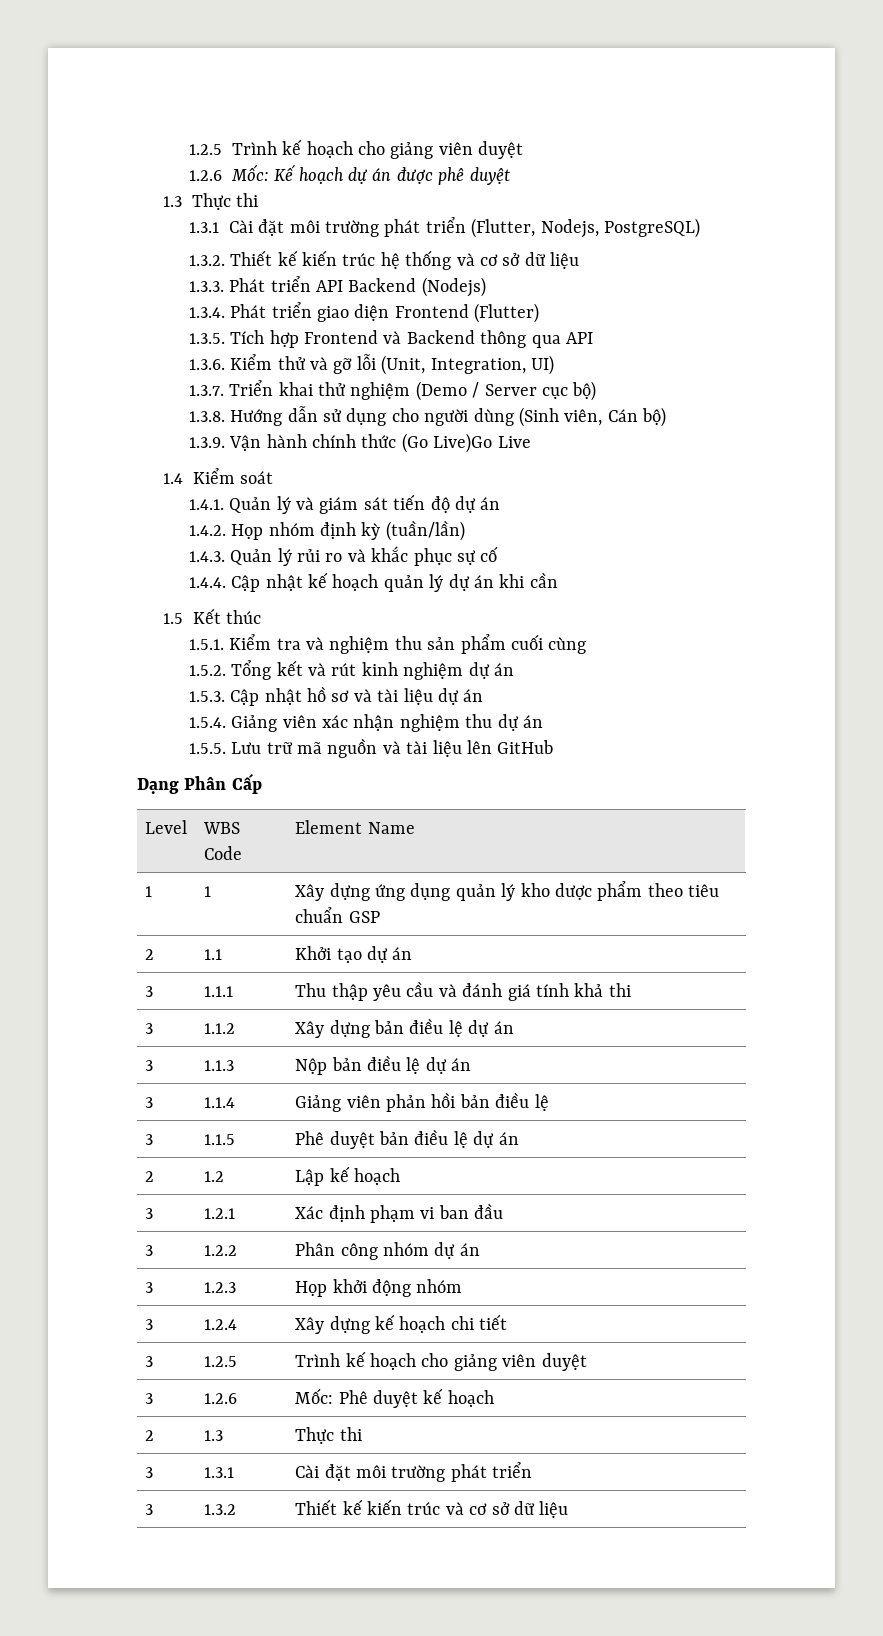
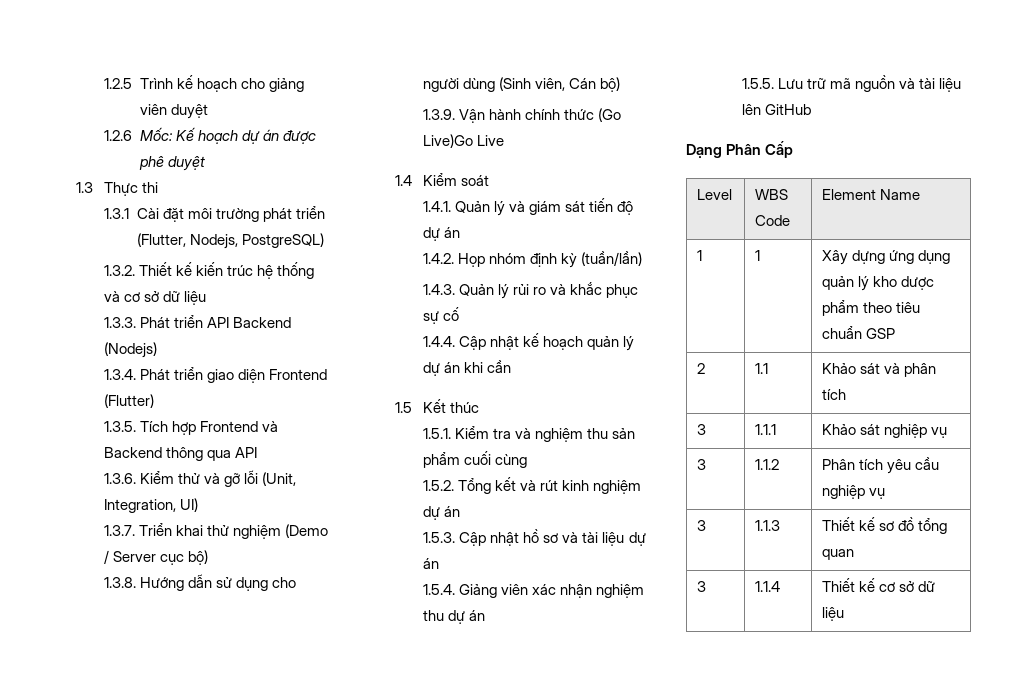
- 2 | 1.1 | Khởi tạo dự án
- 3 | 1.1.1 | Thu thập yêu cầu và đánh giá tính khả thi
- 3 | 1.1.2 | Xây dựng bản điều lệ dự án
- 3 | 1.1.3 | Nộp bản điều lệ dự án
- 3 | 1.1.4 | Giảng viên phản hồi bản điều lệ
- 3 | 1.1.5 | Phê duyệt bản điều lệ dự án
- 2 | 1.2 | Lập kế hoạch
- 3 | 1.2.1 | Xác định phạm vi ban đầu
- 3 | 1.2.2 | Phân công nhóm dự án
- 3 | 1.2.3 | Họp khởi động nhóm
- 3 | 1.2.4 | Xây dựng kế hoạch chi tiết
- 3 | 1.2.5 | Trình kế hoạch cho giảng viên duyệt
- 3 | 1.2.6 | Mốc: Phê duyệt kế hoạch
- 2 | 1.3 | Thực thi
- 3 | 1.3.1 | Cài đặt môi trường phát triển
- 3 | 1.3.2 | Thiết kế kiến trúc và cơ sở dữ liệu
+ 2 | 1.1 | Khảo sát và phân tích
+ 3 | 1.1.1 | Khảo sát nghiệp vụ
+ 3 | 1.1.2 | Phân tích yêu cầu nghiệp vụ
+ 3 | 1.1.3 | Thiết kế sơ đồ tổng quan
+ 3 | 1.1.4 | Thiết kế cơ sở dữ liệu

